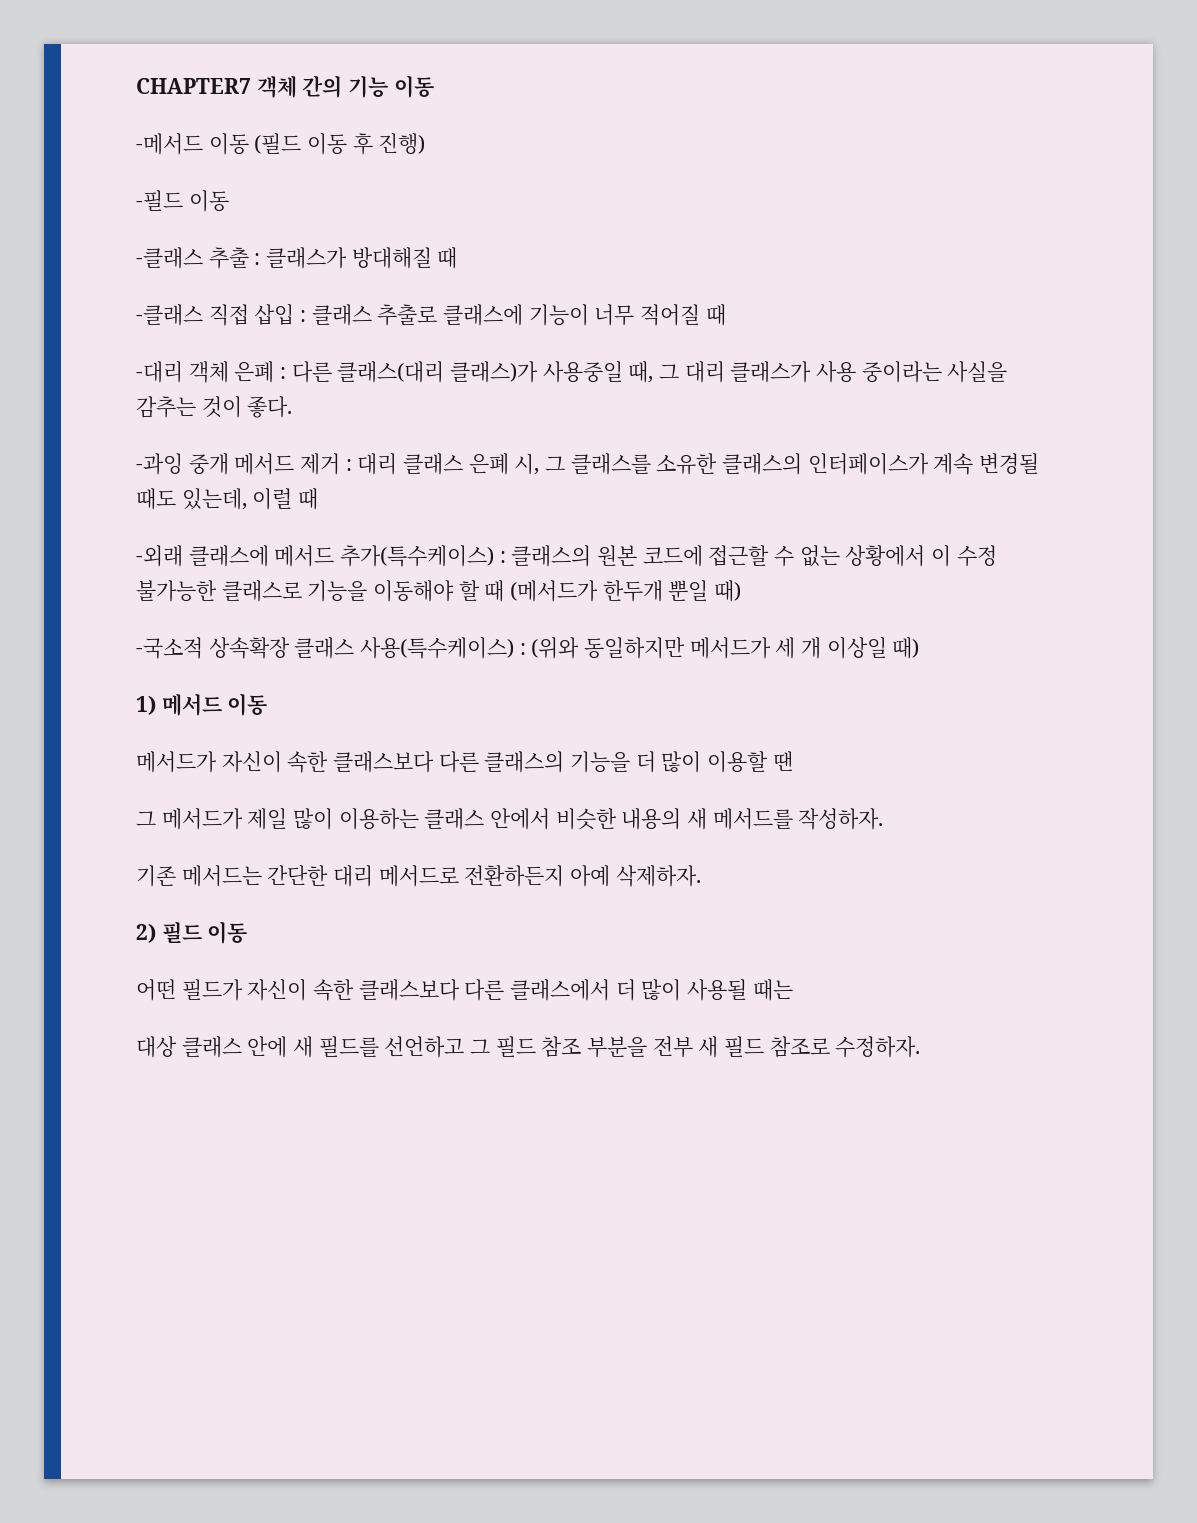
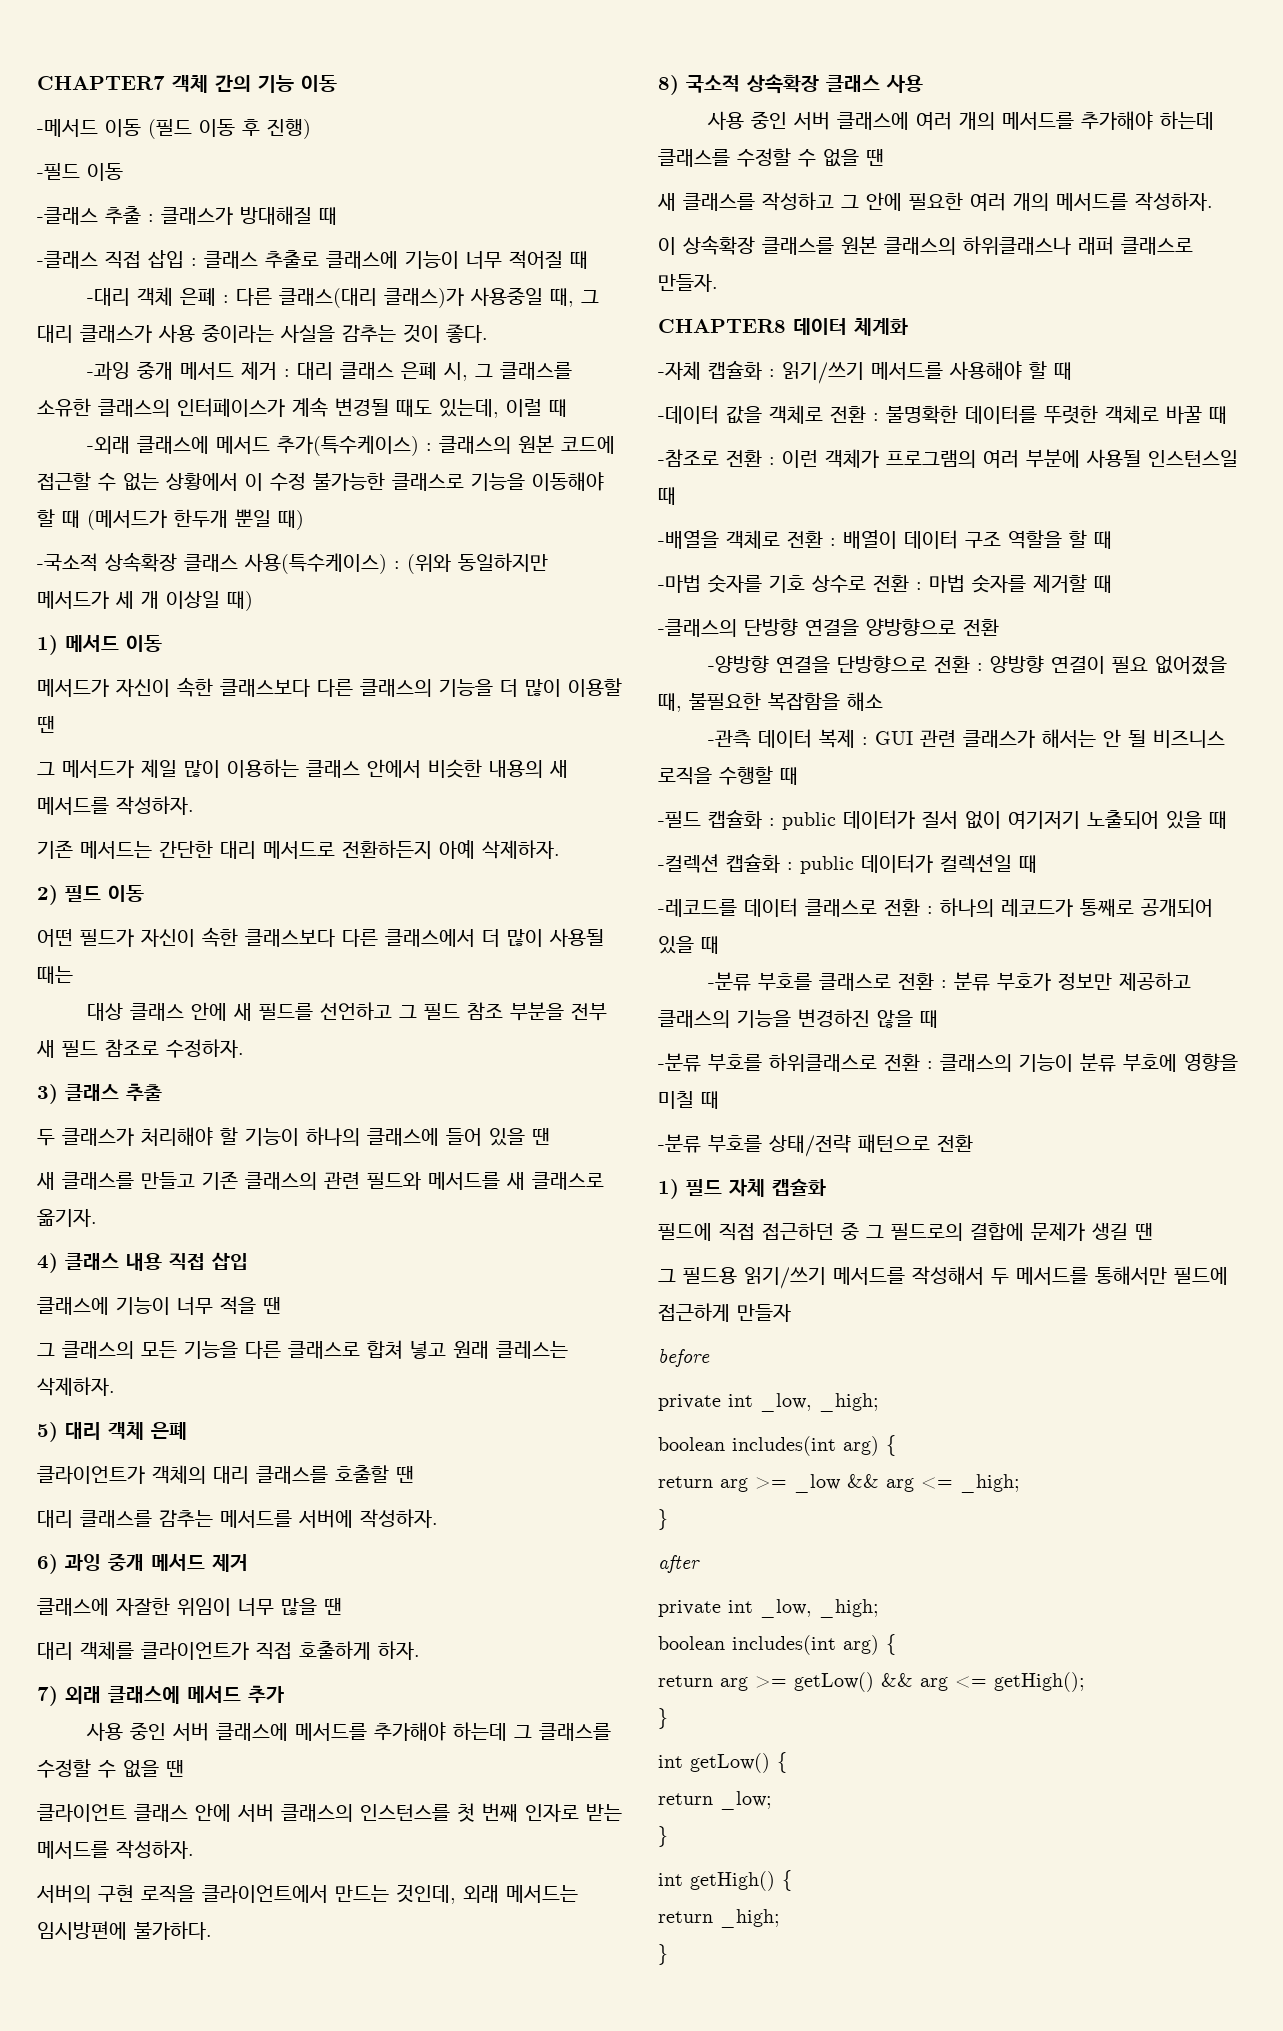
+ 3) 클래스 추출
+ 두 클래스가 처리해야 할 기능이 하나의 클래스에 들어 있을 땐
+ 새 클래스를 만들고 기존 클래스의 관련 필드와 메서드를 새 클래스로 옮기자.
+ 4) 클래스 내용 직접 삽입
+ 클래스에 기능이 너무 적을 땐
+ 그 클래스의 모든 기능을 다른 클래스로 합쳐 넣고 원래 클레스는 삭제하자.
+ 5) 대리 객체 은폐
+ 클라이언트가 객체의 대리 클래스를 호출할 땐
+ 대리 클래스를 감추는 메서드를 서버에 작성하자.
+ 6) 과잉 중개 메서드 제거
+ 클래스에 자잘한 위임이 너무 많을 땐
+ 대리 객체를 클라이언트가 직접 호출하게 하자.
+ 7) 외래 클래스에 메서드 추가
+ 사용 중인 서버 클래스에 메서드를 추가해야 하는데 그 클래스를 수정할 수 없을 땐
+ 클라이언트 클래스 안에 서버 클래스의 인스턴스를 첫 번째 인자로 받는 메서드를 작성하자.
+ 서버의 구현 로직을 클라이언트에서 만드는 것인데, 외래 메서드는 임시방편에 불가하다.
+ 8) 국소적 상속확장 클래스 사용
+ 사용 중인 서버 클래스에 여러 개의 메서드를 추가해야 하는데 클래스를 수정할 수 없을 땐
+ 새 클래스를 작성하고 그 안에 필요한 여러 개의 메서드를 작성하자.
+ 이 상속확장 클래스를 원본 클래스의 하위클래스나 래퍼 클래스로 만들자.
+ CHAPTER8 데이터 체계화
+ -자체 캡슐화 : 읽기/쓰기 메서드를 사용해야 할 때
+ -데이터 값을 객체로 전환 : 불명확한 데이터를 뚜렷한 객체로 바꿀 때
+ -참조로 전환 : 이런 객체가 프로그램의 여러 부분에 사용될 인스턴스일 때
+ -배열을 객체로 전환 : 배열이 데이터 구조 역할을 할 때
+ -마법 숫자를 기호 상수로 전환 : 마법 숫자를 제거할 때
+ -클래스의 단방향 연결을 양방향으로 전환
+ -양방향 연결을 단방향으로 전환 : 양방향 연결이 필요 없어졌을 때, 불필요한 복잡함을 해소
+ -관측 데이터 복제 : GUI 관련 클래스가 해서는 안 될 비즈니스 로직을 수행할 때
+ -필드 캡슐화 : public 데이터가 질서 없이 여기저기 노출되어 있을 때
+ -컬렉션 캡슐화 : public 데이터가 컬렉션일 때
+ -레코드를 데이터 클래스로 전환 : 하나의 레코드가 통째로 공개되어 있을 때
+ -분류 부호를 클래스로 전환 : 분류 부호가 정보만 제공하고 클래스의 기능을 변경하진 않을 때
+ -분류 부호를 하위클래스로 전환 : 클래스의 기능이 분류 부호에 영향을 미칠 때
+ -분류 부호를 상태/전략 패턴으로 전환
+ 1) 필드 자체 캡슐화
+ 필드에 직접 접근하던 중 그 필드로의 결합에 문제가 생길 땐
+ 그 필드용 읽기/쓰기 메서드를 작성해서 두 메서드를 통해서만 필드에 접근하게 만들자
+ before
+ private int _low, _high;
+ boolean includes(int arg) {
+ return arg >= _low && arg <= _high;
+ }
+ after
+ private int _low, _high;
+ boolean includes(int arg) {
+ return arg >= getLow() && arg <= getHigh();
+ }
+ int getLow() {
+ return _low;
+ }
+ int getHigh() {
+ return _high;
+ }

